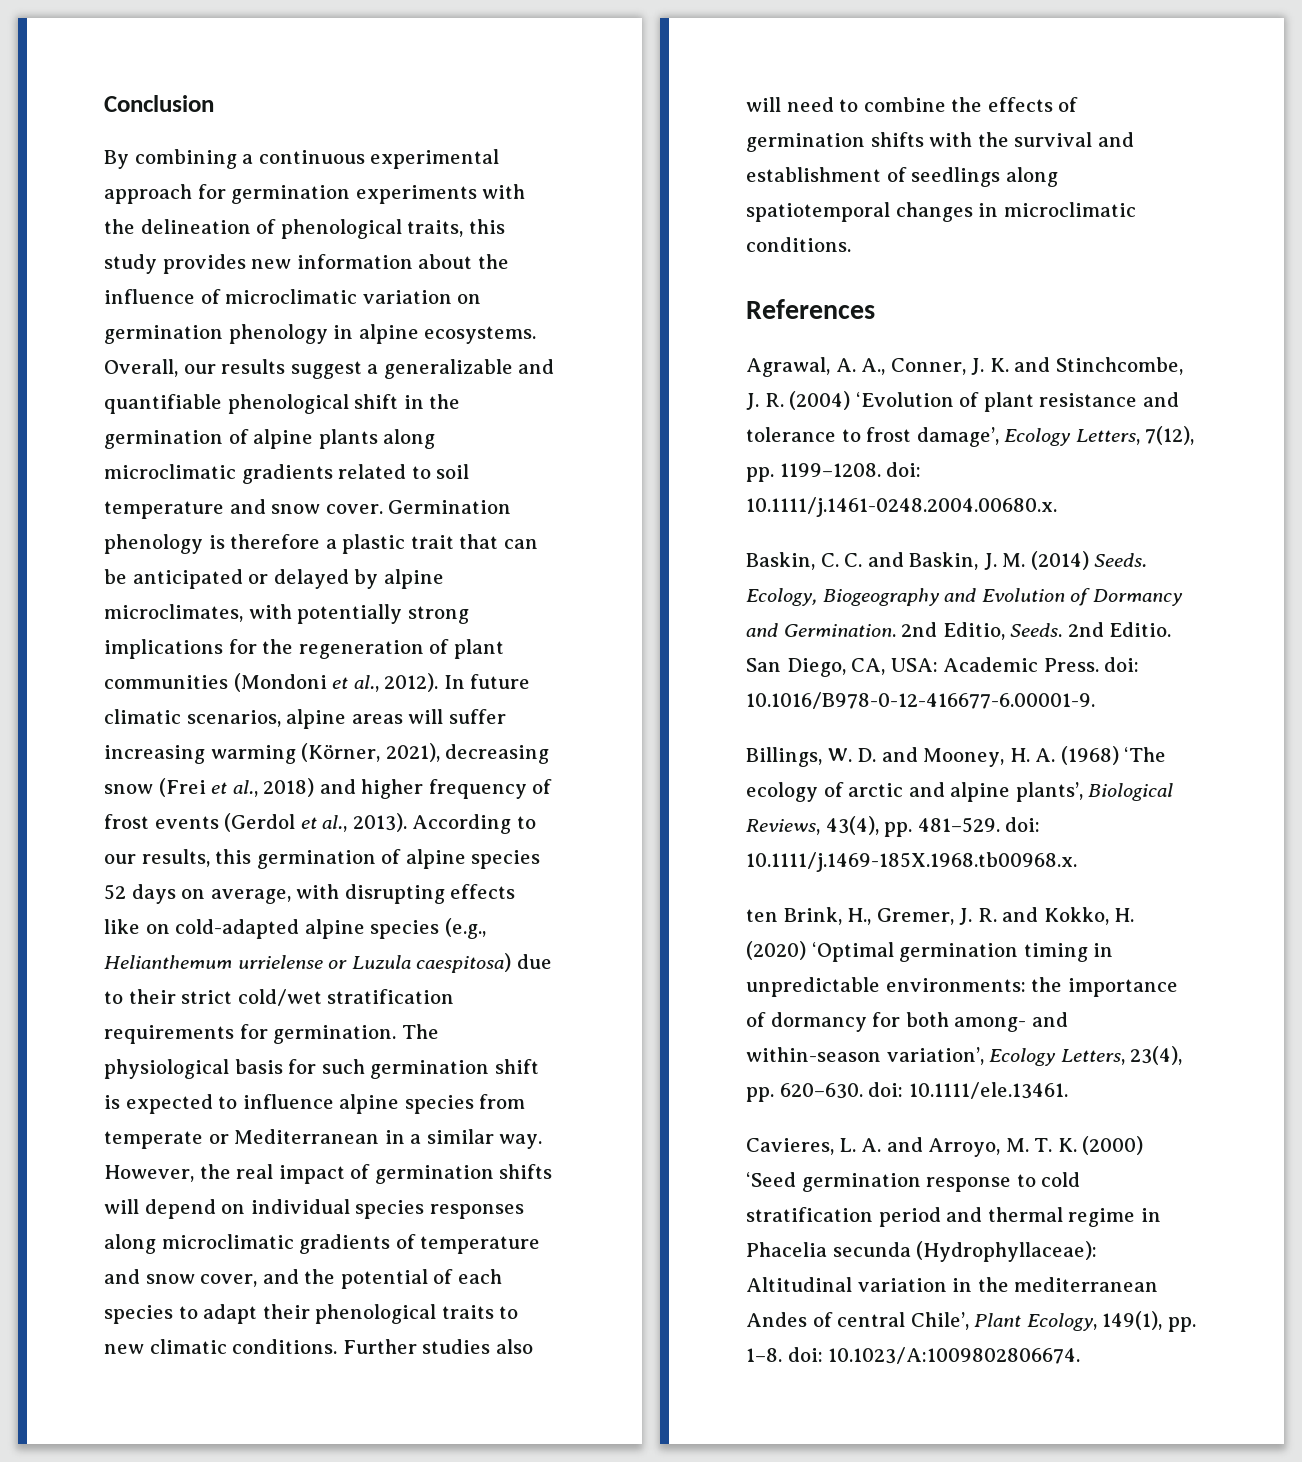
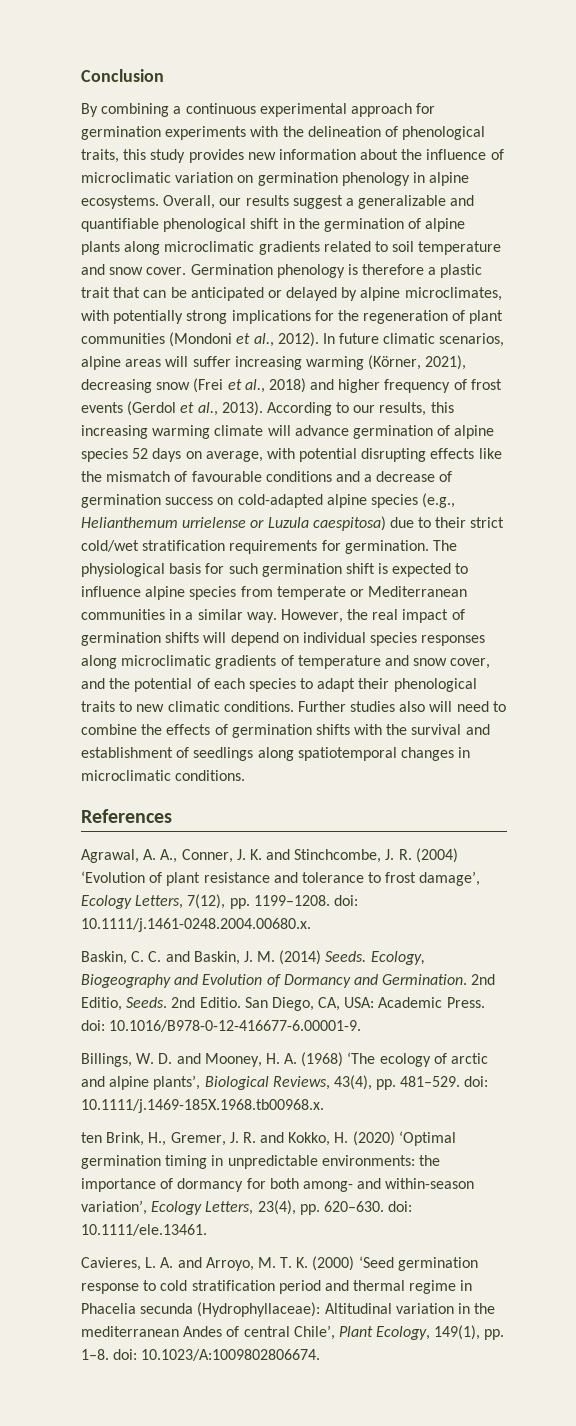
- According to our results, this germination of alpine species 52 days on average, with disrupting effects like on cold-adapted alpine species (e.g., Helianthemum urrielense or Luzula caespitosa) due to their strict cold/wet stratification requirements for germination.
+ According to our results, this increasing warming climate will advance germination of alpine species 52 days on average, with potential disrupting effects like the mismatch of favourable conditions and a decrease of germination success on cold-adapted alpine species (e.g., Helianthemum urrielense or Luzula caespitosa) due to their strict cold/wet stratification requirements for germination.
- The physiological basis for such germination shift is expected to influence alpine species from temperate or Mediterranean in a similar way.
+ The physiological basis for such germination shift is expected to influence alpine species from temperate or Mediterranean communities in a similar way.

